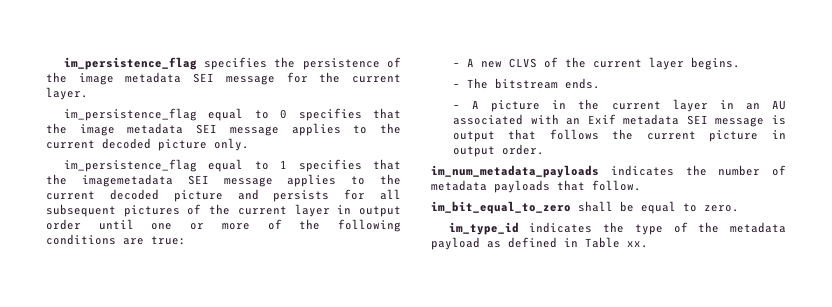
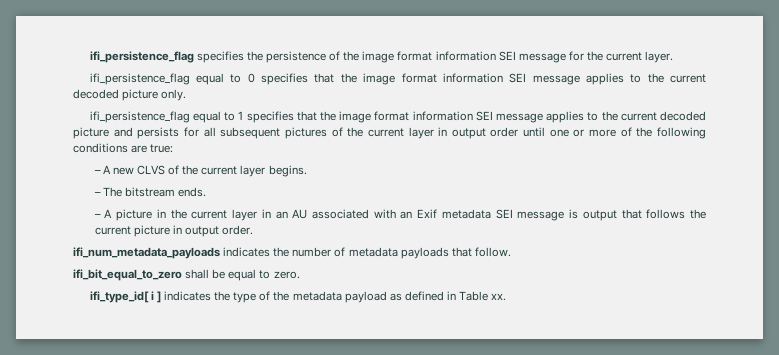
- im_persistence_flag specifies the persistence of the image metadata SEI message for the current layer.
+ ifi_persistence_flag specifies the persistence of the image format information SEI message for the current layer.
- im_persistence_flag equal to 0 specifies that the image metadata SEI message applies to the current decoded picture only.
+ ifi_persistence_flag equal to 0 specifies that the image format information SEI message applies to the current decoded picture only.
- im_persistence_flag equal to 1 specifies that the imagemetadata SEI message applies to the current decoded picture and persists for all subsequent pictures of the current layer in output order until one or more of the following conditions are true:
+ ifi_persistence_flag equal to 1 specifies that the image format information SEI message applies to the current decoded picture and persists for all subsequent pictures of the current layer in output order until one or more of the following conditions are true:
- im_num_metadata_payloads indicates the number of metadata payloads that follow.
+ ifi_num_metadata_payloads indicates the number of metadata payloads that follow.
- im_bit_equal_to_zero shall be equal to zero.
+ ifi_bit_equal_to_zero shall be equal to zero.
- im_type_id indicates the type of the metadata payload as defined in Table xx.
+ ifi_type_id[ i ] indicates the type of the metadata payload as defined in Table xx.

